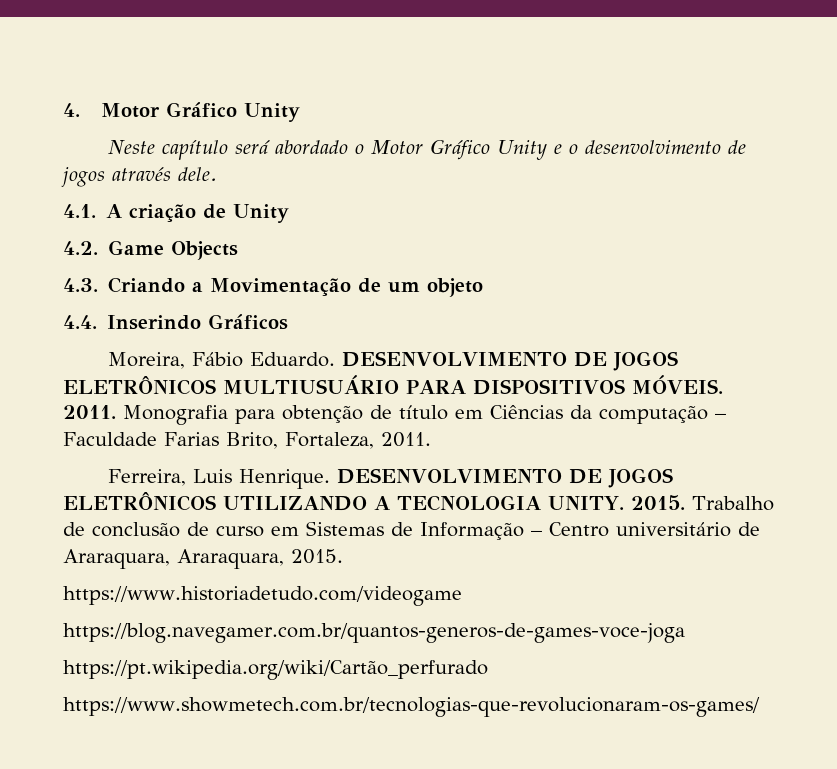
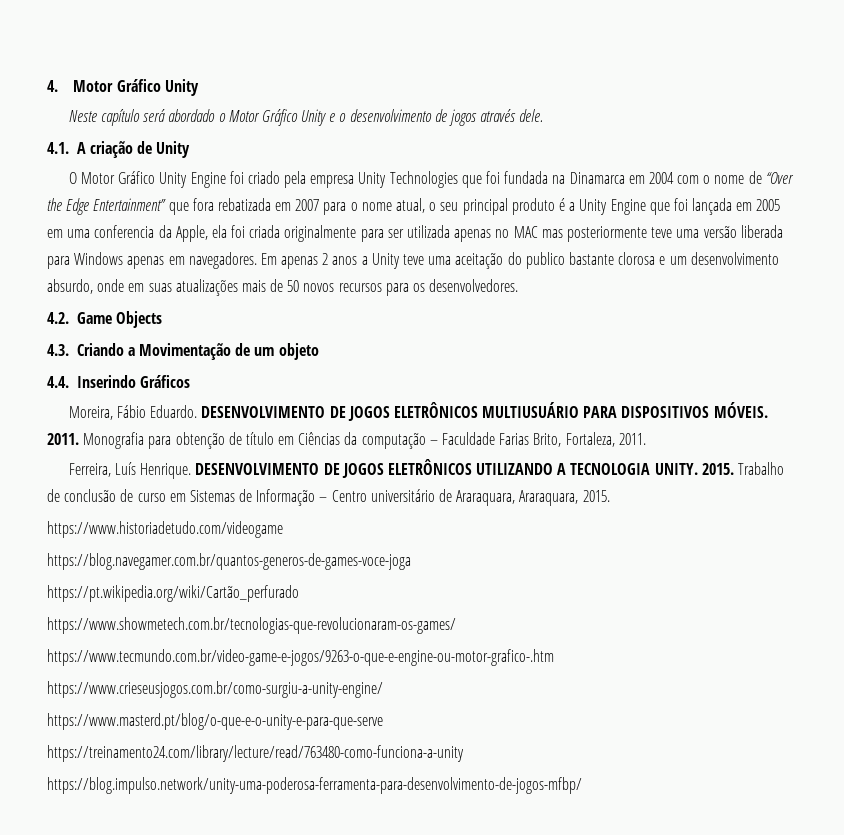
+ O Motor Gráfico Unity Engine foi criado pela empresa Unity Technologies que foi fundada na Dinamarca em 2004 com o nome de “Over the Edge Entertainment” que fora rebatizada em 2007 para o nome atual, o seu principal produto é a Unity Engine que foi lançada em 2005 em uma conferencia da Apple, ela foi criada originalmente para ser utilizada apenas no MAC mas posteriormente teve uma versão liberada para Windows apenas em navegadores. Em apenas 2 anos a Unity teve uma aceitação do publico bastante clorosa e um desenvolvimento absurdo, onde em suas atualizações mais de 50 novos recursos para os desenvolvedores.
- Ferreira, Luis Henrique.
+ Ferreira, Luís Henrique.
+ https://www.tecmundo.com.br/video-game-e-jogos/9263-o-que-e-engine-ou-motor-grafico-.htm
+ https://www.crieseusjogos.com.br/como-surgiu-a-unity-engine/
+ https://www.masterd.pt/blog/o-que-e-o-unity-e-para-que-serve
+ https://treinamento24.com/library/lecture/read/763480-como-funciona-a-unity
+ https://blog.impulso.network/unity-uma-poderosa-ferramenta-para-desenvolvimento-de-jogos-mfbp/

